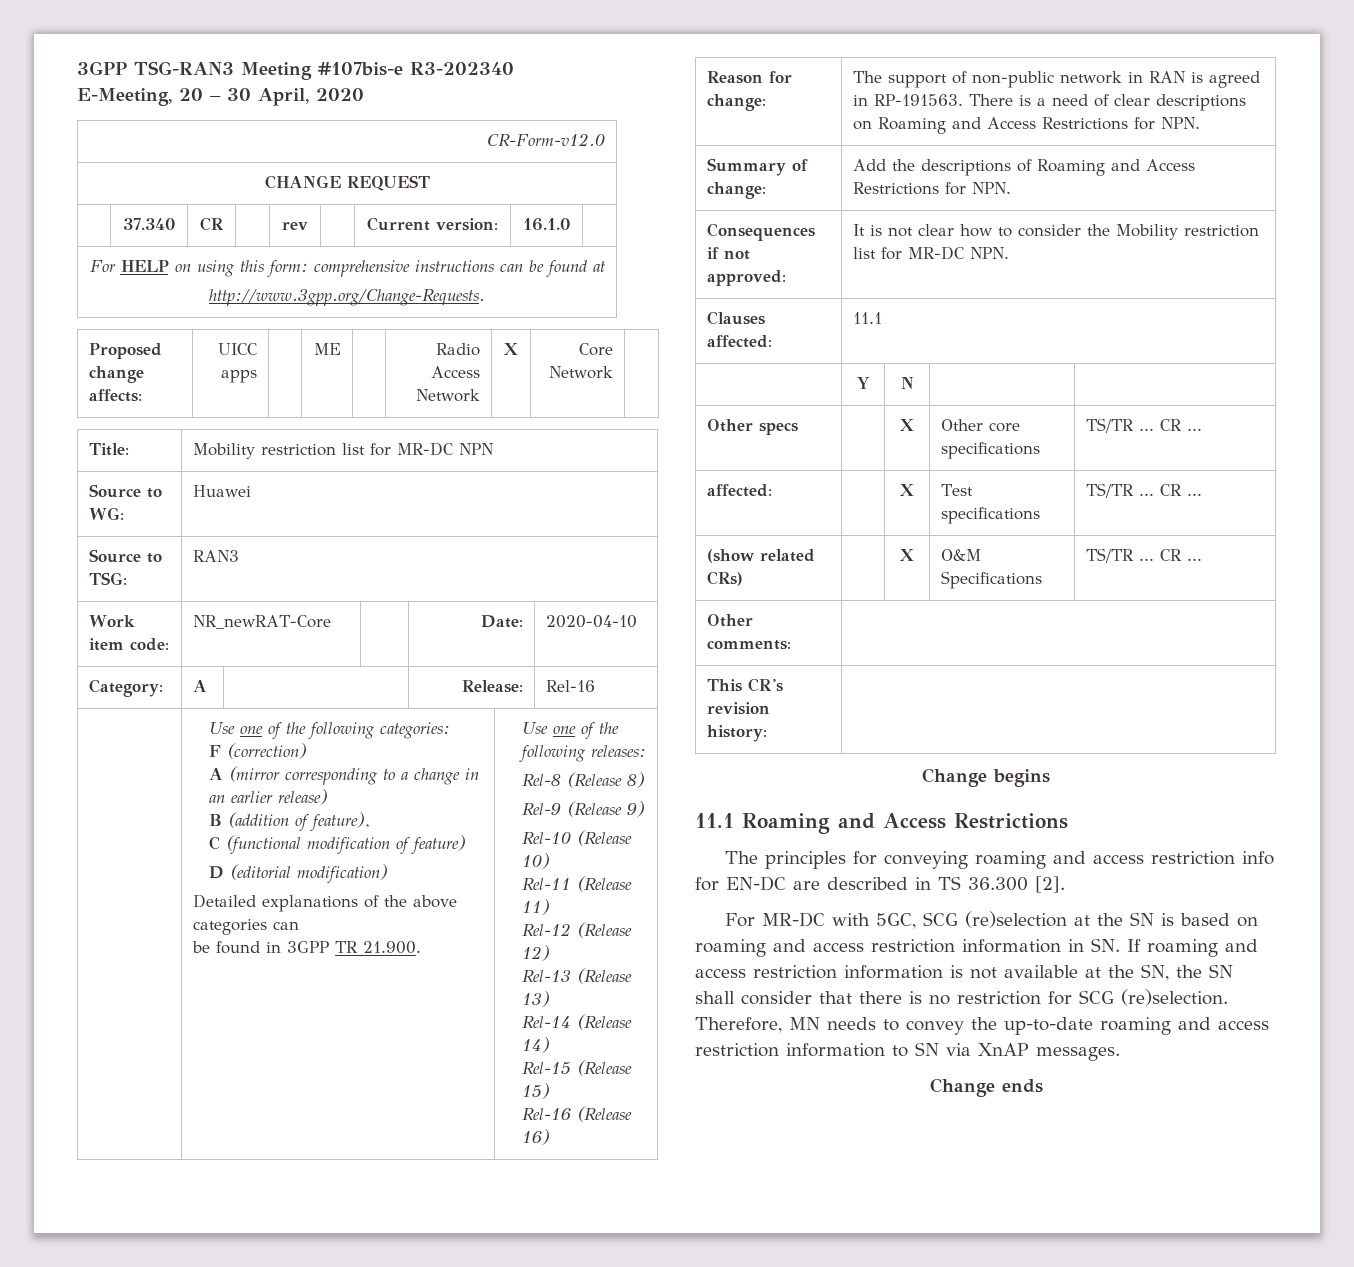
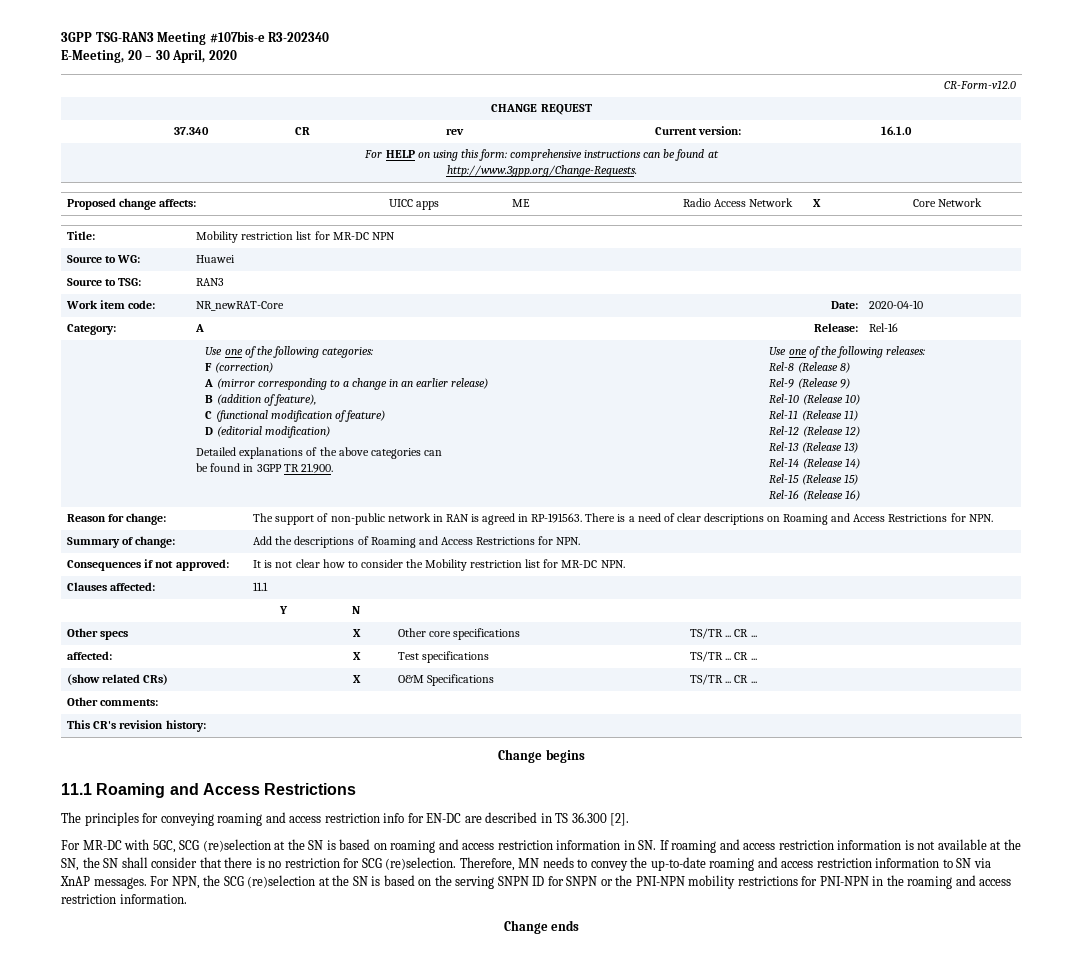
+ For NPN, the SCG (re)selection at the SN is based on the serving SNPN ID for SNPN or the PNI-NPN mobility restrictions for PNI-NPN in the roaming and access restriction information.

